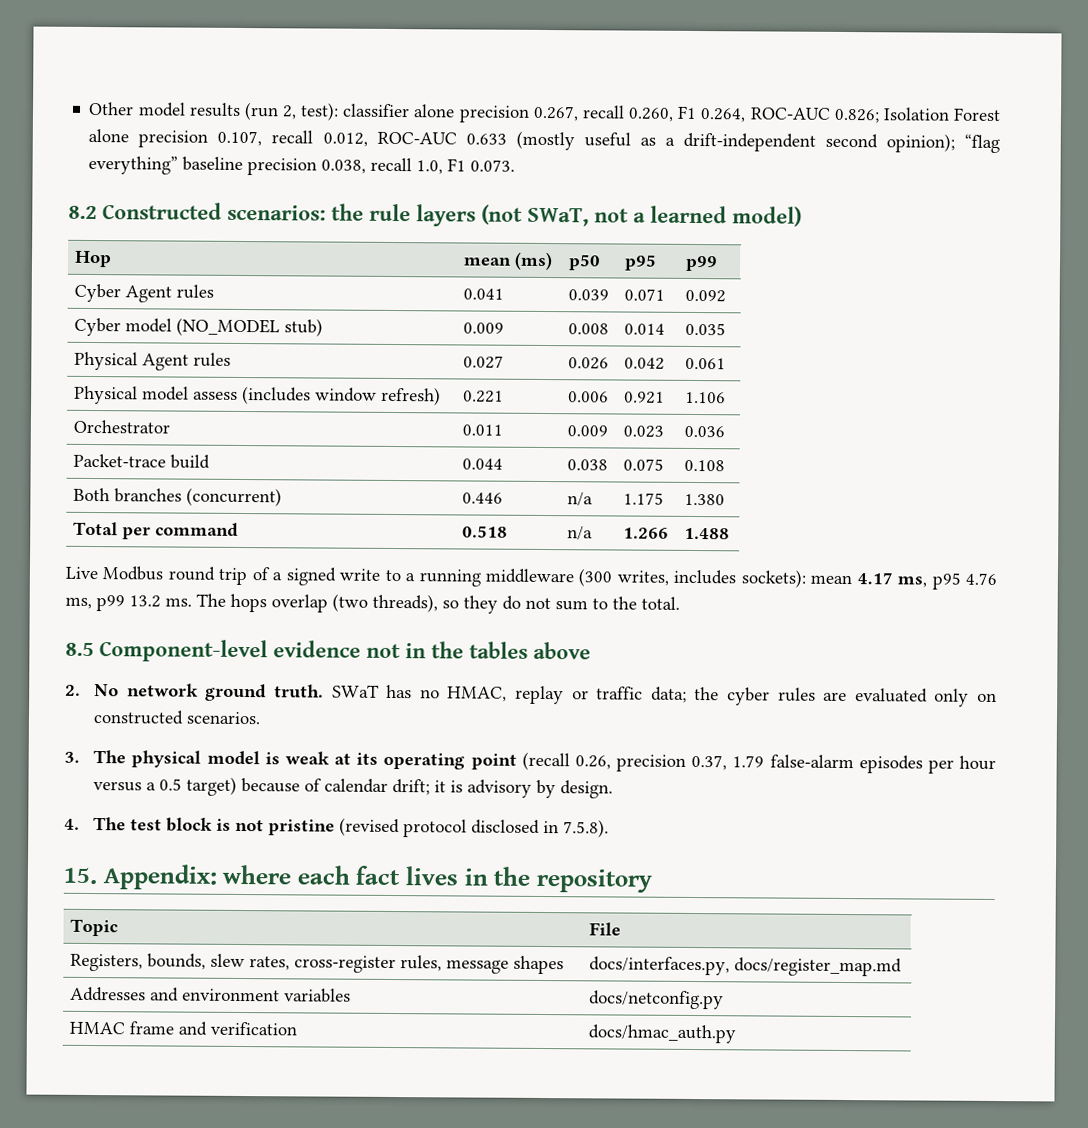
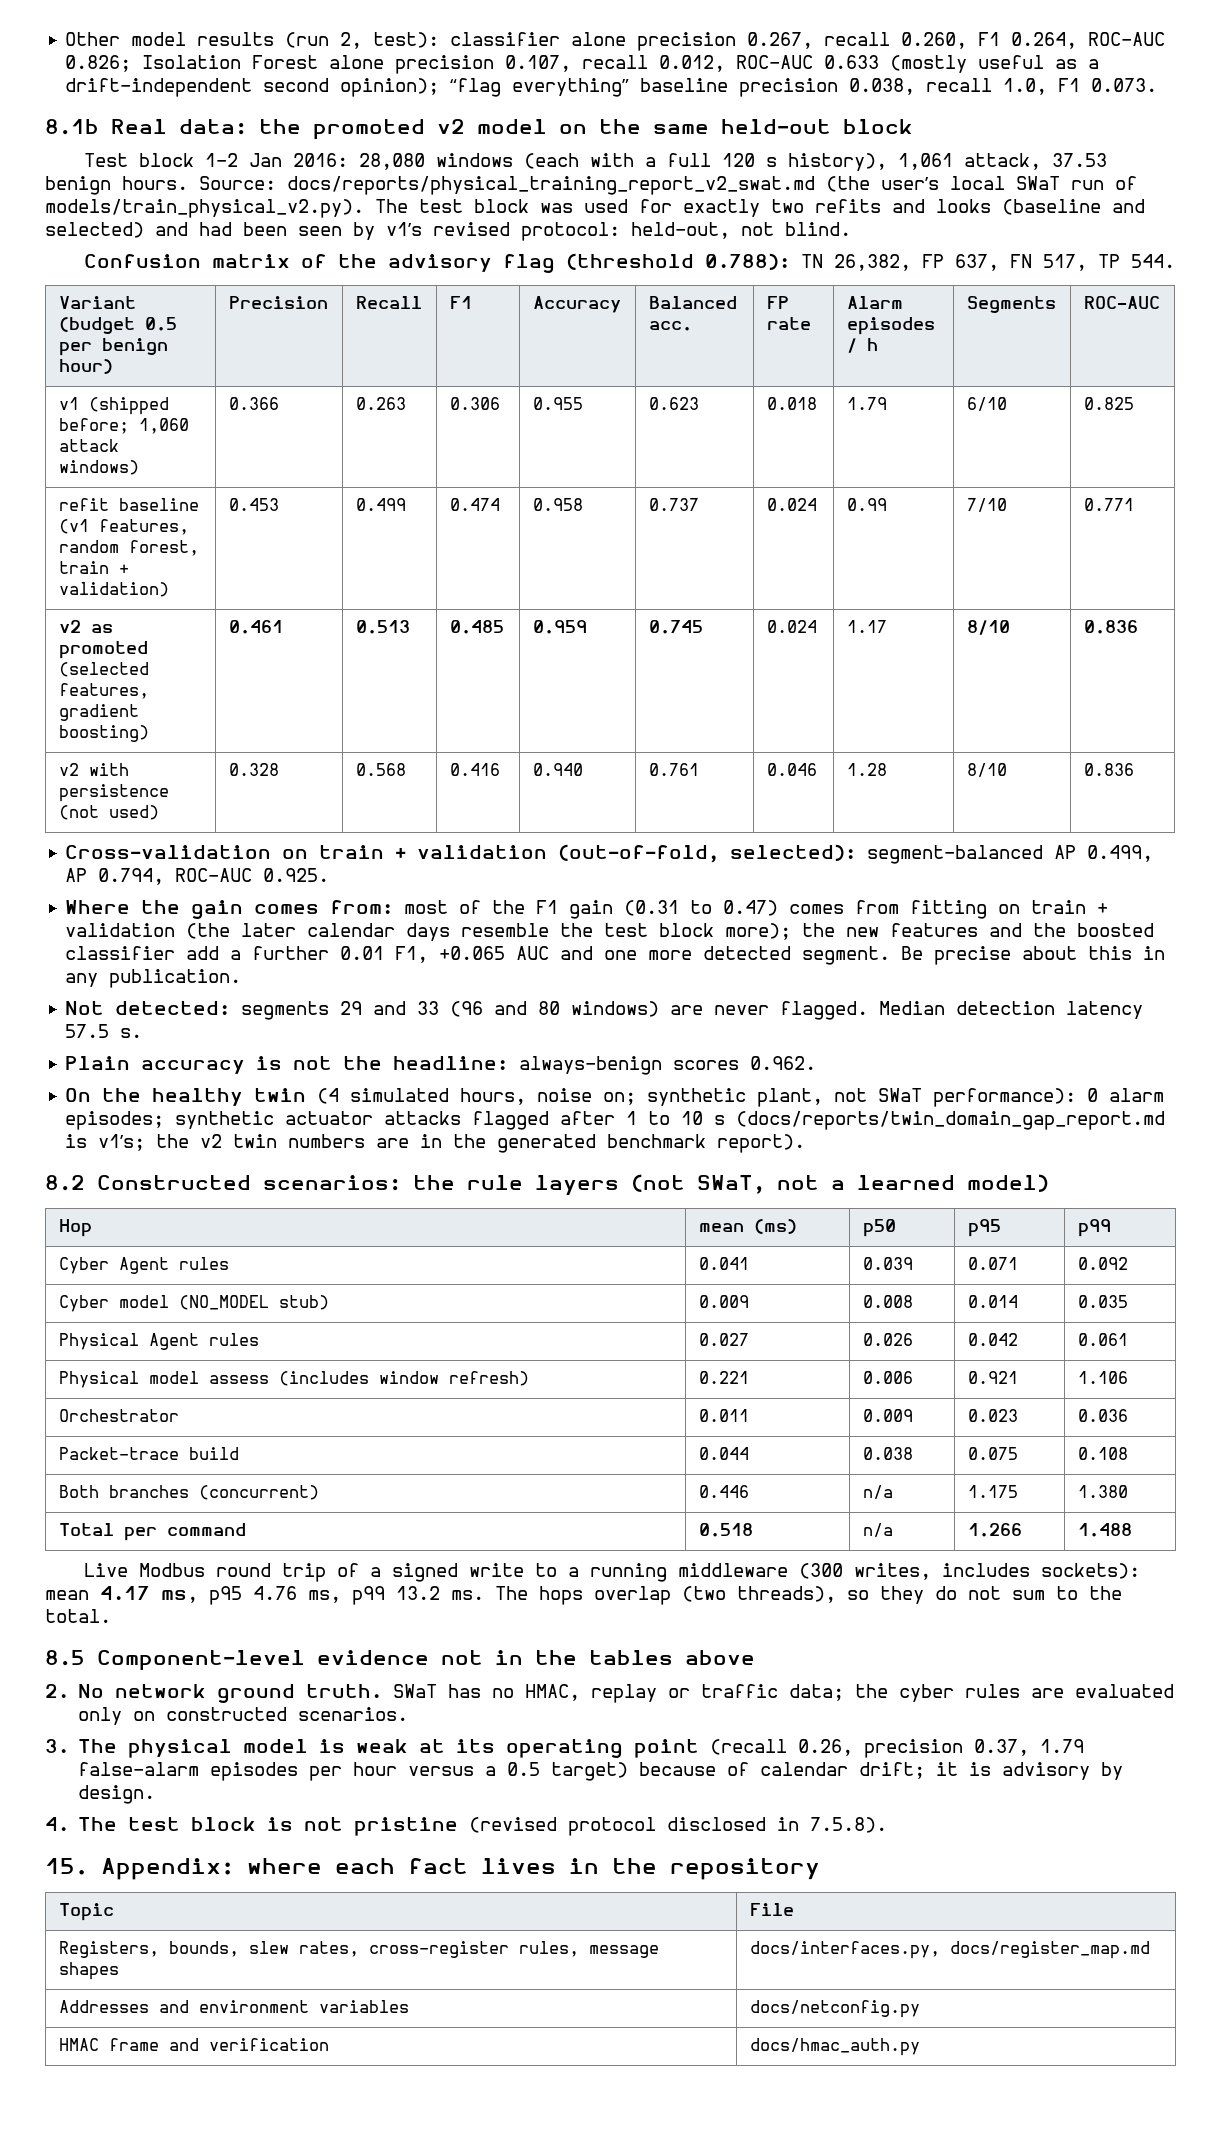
+ 8.1b Real data: the promoted v2 model on the same held-out block
+ Test block 1-2 Jan 2016: 28,080 windows (each with a full 120 s history), 1,061 attack, 37.53 benign hours. Source: docs/reports/physical_training_report_v2_swat.md (the user’s local SWaT run of models/train_physical_v2.py). The test block was used for exactly two refits and looks (baseline and selected) and had been seen by v1’s revised protocol: held-out, not blind.
+ Confusion matrix of the advisory flag (threshold 0.788): TN 26,382, FP 637, FN 517, TP 544.
+ Variant (budget 0.5 per benign hour) | Precision | Recall | F1 | Accuracy | Balanced acc. | FP rate | Alarm episodes / h | Segments | ROC-AUC
+ v1 (shipped before; 1,060 attack windows) | 0.366 | 0.263 | 0.306 | 0.955 | 0.623 | 0.018 | 1.79 | 6/10 | 0.825
+ refit baseline (v1 features, random forest, train + validation) | 0.453 | 0.499 | 0.474 | 0.958 | 0.737 | 0.024 | 0.99 | 7/10 | 0.771
+ v2 as promoted (selected features, gradient boosting) | 0.461 | 0.513 | 0.485 | 0.959 | 0.745 | 0.024 | 1.17 | 8/10 | 0.836
+ v2 with persistence (not used) | 0.328 | 0.568 | 0.416 | 0.940 | 0.761 | 0.046 | 1.28 | 8/10 | 0.836
+ Cross-validation on train + validation (out-of-fold, selected): segment-balanced AP 0.499, AP 0.794, ROC-AUC 0.925.
+ Where the gain comes from: most of the F1 gain (0.31 to 0.47) comes from fitting on train + validation (the later calendar days resemble the test block more); the new features and the boosted classifier add a further 0.01 F1, +0.065 AUC and one more detected segment. Be precise about this in any publication.
+ Not detected: segments 29 and 33 (96 and 80 windows) are never flagged. Median detection latency 57.5 s.
+ Plain accuracy is not the headline: always-benign scores 0.962.
+ On the healthy twin (4 simulated hours, noise on; synthetic plant, not SWaT performance): 0 alarm episodes; synthetic actuator attacks flagged after 1 to 10 s (docs/reports/twin_domain_gap_report.md is v1’s; the v2 twin numbers are in the generated benchmark report).

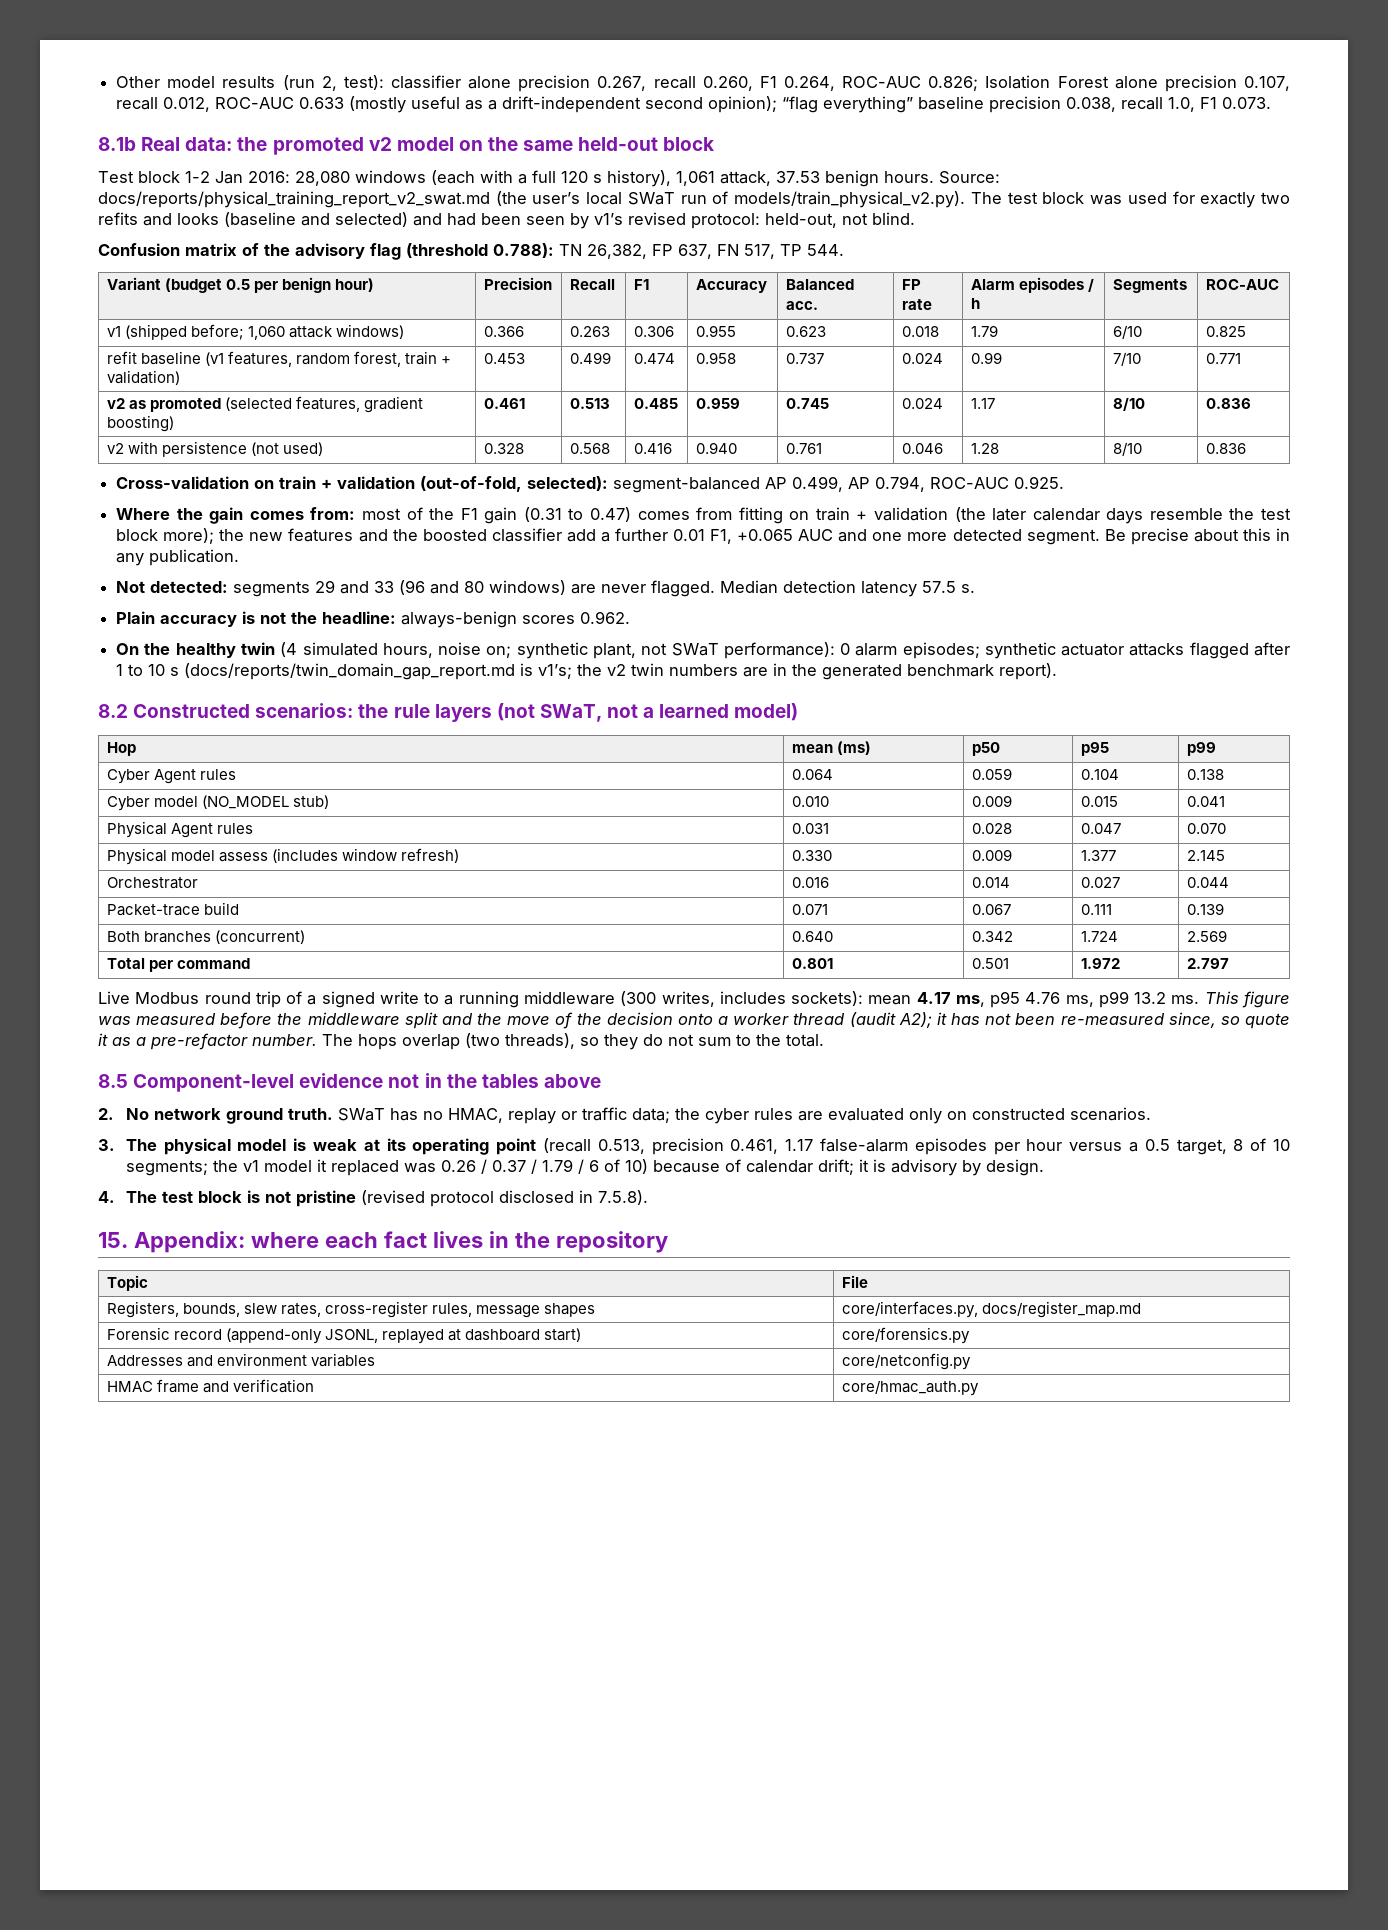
- Cyber Agent rules | 0.041 | 0.039 | 0.071 | 0.092
+ Cyber Agent rules | 0.064 | 0.059 | 0.104 | 0.138
- Cyber model (NO_MODEL stub) | 0.009 | 0.008 | 0.014 | 0.035
+ Cyber model (NO_MODEL stub) | 0.010 | 0.009 | 0.015 | 0.041
- Physical Agent rules | 0.027 | 0.026 | 0.042 | 0.061
+ Physical Agent rules | 0.031 | 0.028 | 0.047 | 0.070
- Physical model assess (includes window refresh) | 0.221 | 0.006 | 0.921 | 1.106
- Orchestrator | 0.011 | 0.009 | 0.023 | 0.036
- Packet-trace build | 0.044 | 0.038 | 0.075 | 0.108
+ Physical model assess (includes window refresh) | 0.330 | 0.009 | 1.377 | 2.145
+ Orchestrator | 0.016 | 0.014 | 0.027 | 0.044
+ Packet-trace build | 0.071 | 0.067 | 0.111 | 0.139
- Both branches (concurrent) | 0.446 | n/a | 1.175 | 1.380
+ Both branches (concurrent) | 0.640 | 0.342 | 1.724 | 2.569
- Total per command | 0.518 | n/a | 1.266 | 1.488
+ Total per command | 0.801 | 0.501 | 1.972 | 2.797
+ This figure was measured before the middleware split and the move of the decision onto a worker thread (audit A2); it has not been re-measured since, so quote it as a pre-refactor number.
- 3. The physical model is weak at its operating point (recall 0.26, precision 0.37, 1.79 false-alarm episodes per hour versus a 0.5 target) because of calendar drift; it is advisory by design.
+ 3. The physical model is weak at its operating point (recall 0.513, precision 0.461, 1.17 false-alarm episodes per hour versus a 0.5 target, 8 of 10 segments; the v1 model it replaced was 0.26 / 0.37 / 1.79 / 6 of 10) because of calendar drift; it is advisory by design.
- Registers, bounds, slew rates, cross-register rules, message shapes | docs/interfaces.py, docs/register_map.md
+ Registers, bounds, slew rates, cross-register rules, message shapes | core/interfaces.py, docs/register_map.md
+ Forensic record (append-only JSONL, replayed at dashboard start) | core/forensics.py
- Addresses and environment variables | docs/netconfig.py
+ Addresses and environment variables | core/netconfig.py
- HMAC frame and verification | docs/hmac_auth.py
+ HMAC frame and verification | core/hmac_auth.py

